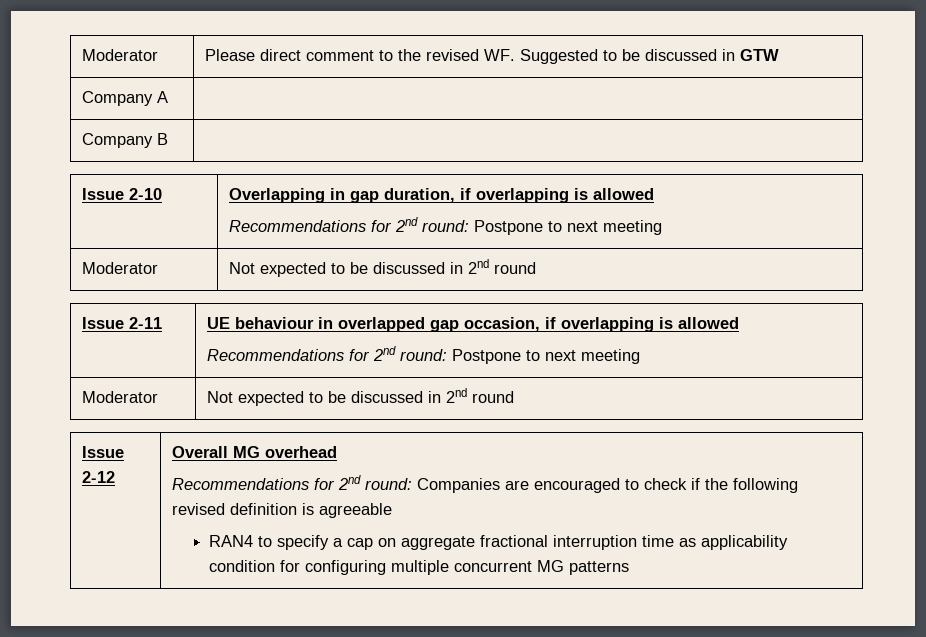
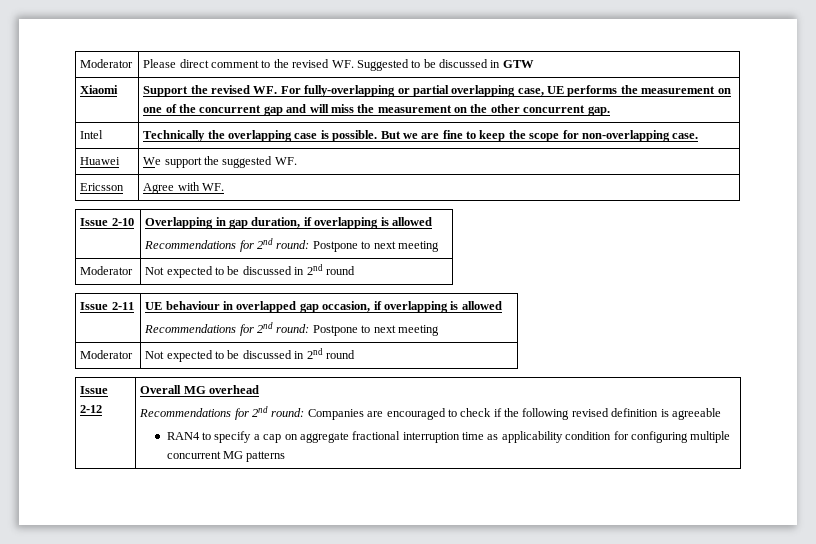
- Company A |
- Company B |
+ Xiaomi | Support the revised WF. For fully-overlapping or partial overlapping case, UE performs the measurement on one of the concurrent gap and will miss the measurement on the other concurrent gap.
+ Intel | Technically the overlapping case is possible. But we are fine to keep the scope for non-overlapping case.
+ Huawei | We support the suggested WF.
+ Ericsson | Agree with WF.

